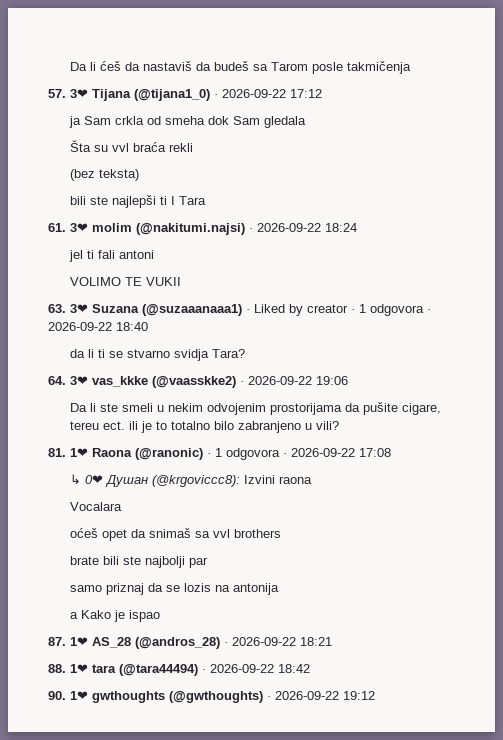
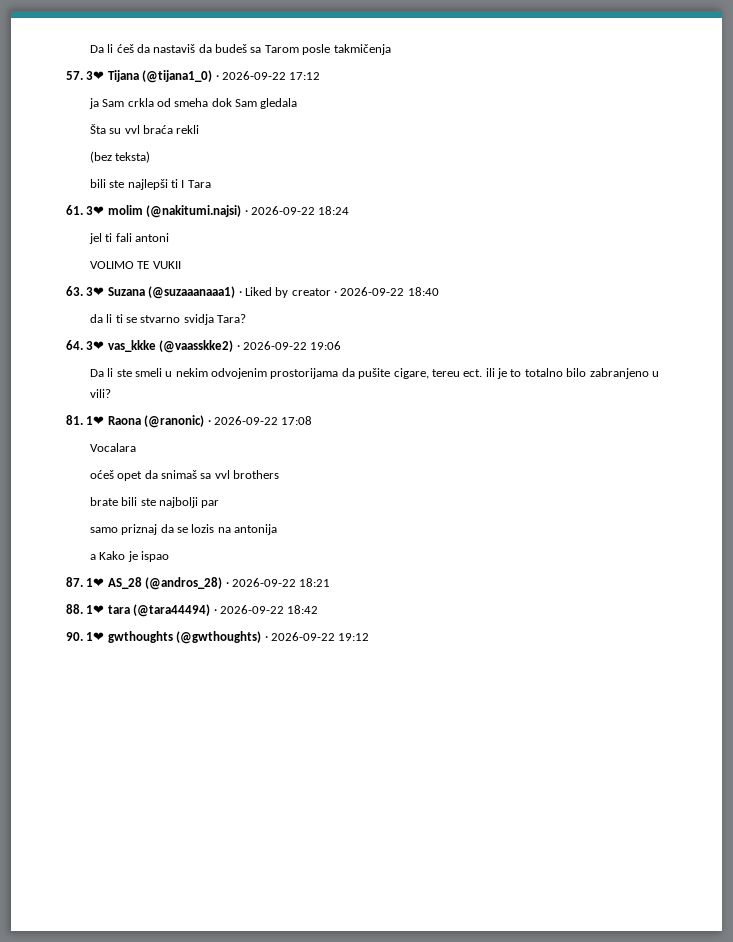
- 63. 3❤ Suzana (@suzaaanaaa1) · Liked by creator · 1 odgovora · 2026-09-22 18:40
+ 63. 3❤ Suzana (@suzaaanaaa1) · Liked by creator · 2026-09-22 18:40
- 81. 1❤ Raona (@ranonic) · 1 odgovora · 2026-09-22 17:08
+ 81. 1❤ Raona (@ranonic) · 2026-09-22 17:08
- ↳ 0❤ Душан (@krgoviccc8): Izvini raona

